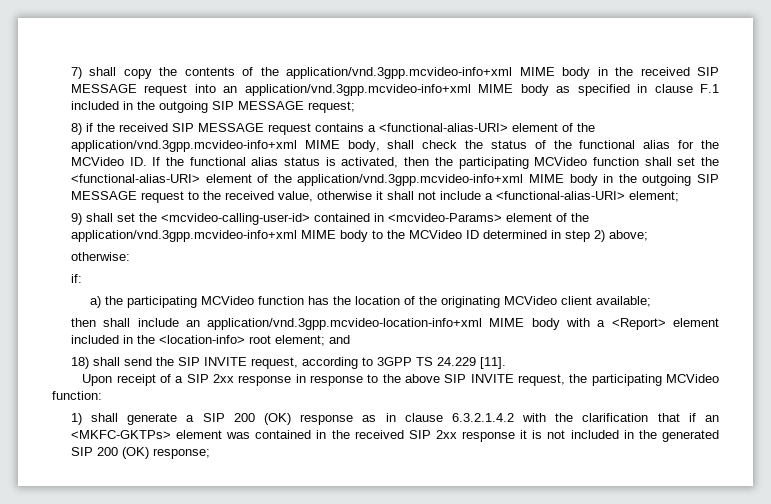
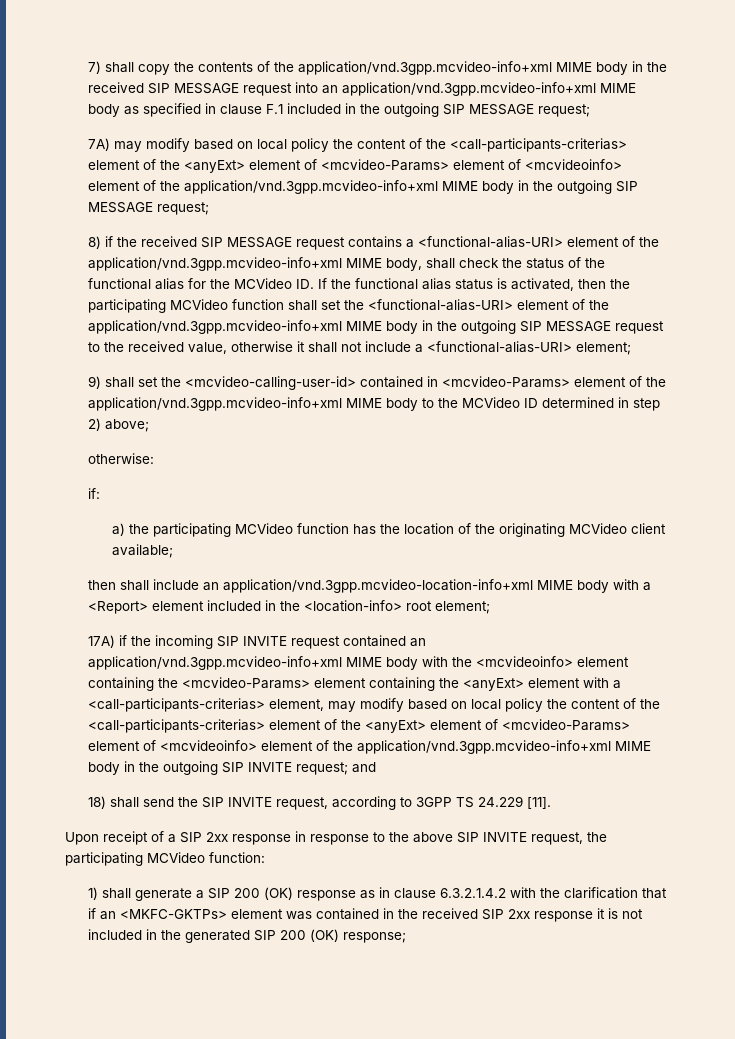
+ 7A) may modify based on local policy the content of the <call-participants-criterias> element of the <anyExt> element of <mcvideo-Params> element of <mcvideoinfo> element of the application/vnd.3gpp.mcvideo-info+xml MIME body in the outgoing SIP MESSAGE request;
- then shall include an application/vnd.3gpp.mcvideo-location-info+xml MIME body with a <Report> element included in the <location-info> root element; and
+ then shall include an application/vnd.3gpp.mcvideo-location-info+xml MIME body with a <Report> element included in the <location-info> root element;
+ 17A) if the incoming SIP INVITE request contained an application/vnd.3gpp.mcvideo-info+xml MIME body with the <mcvideoinfo> element containing the <mcvideo-Params> element containing the <anyExt> element with a <call-participants-criterias> element, may modify based on local policy the content of the <call-participants-criterias> element of the <anyExt> element of <mcvideo-Params> element of <mcvideoinfo> element of the application/vnd.3gpp.mcvideo-info+xml MIME body in the outgoing SIP INVITE request; and

